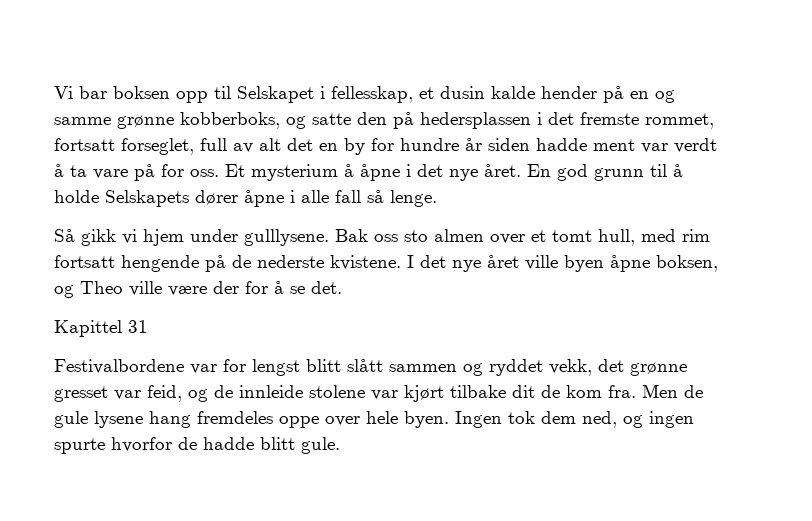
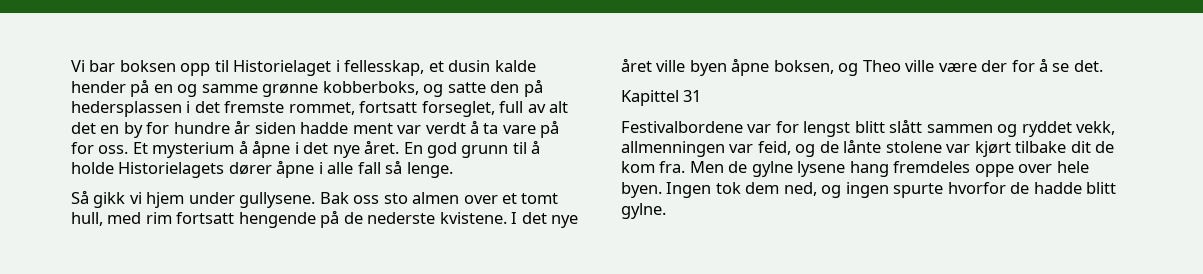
- Vi bar boksen opp til Selskapet i fellesskap, et dusin kalde hender på en og samme grønne kobberboks, og satte den på hedersplassen i det fremste rommet, fortsatt forseglet, full av alt det en by for hundre år siden hadde ment var verdt å ta vare på for oss.
+ Vi bar boksen opp til Historielaget i fellesskap, et dusin kalde hender på en og samme grønne kobberboks, og satte den på hedersplassen i det fremste rommet, fortsatt forseglet, full av alt det en by for hundre år siden hadde ment var verdt å ta vare på for oss.
- En god grunn til å holde Selskapets dører åpne i alle fall så lenge.
+ En god grunn til å holde Historielagets dører åpne i alle fall så lenge.
- Så gikk vi hjem under gulllysene.
+ Så gikk vi hjem under gullysene.
- Festivalbordene var for lengst blitt slått sammen og ryddet vekk, det grønne gresset var feid, og de innleide stolene var kjørt tilbake dit de kom fra.
+ Festivalbordene var for lengst blitt slått sammen og ryddet vekk, allmenningen var feid, og de lånte stolene var kjørt tilbake dit de kom fra.
- Men de gule lysene hang fremdeles oppe over hele byen.
+ Men de gylne lysene hang fremdeles oppe over hele byen.
- Ingen tok dem ned, og ingen spurte hvorfor de hadde blitt gule.
+ Ingen tok dem ned, og ingen spurte hvorfor de hadde blitt gylne.

